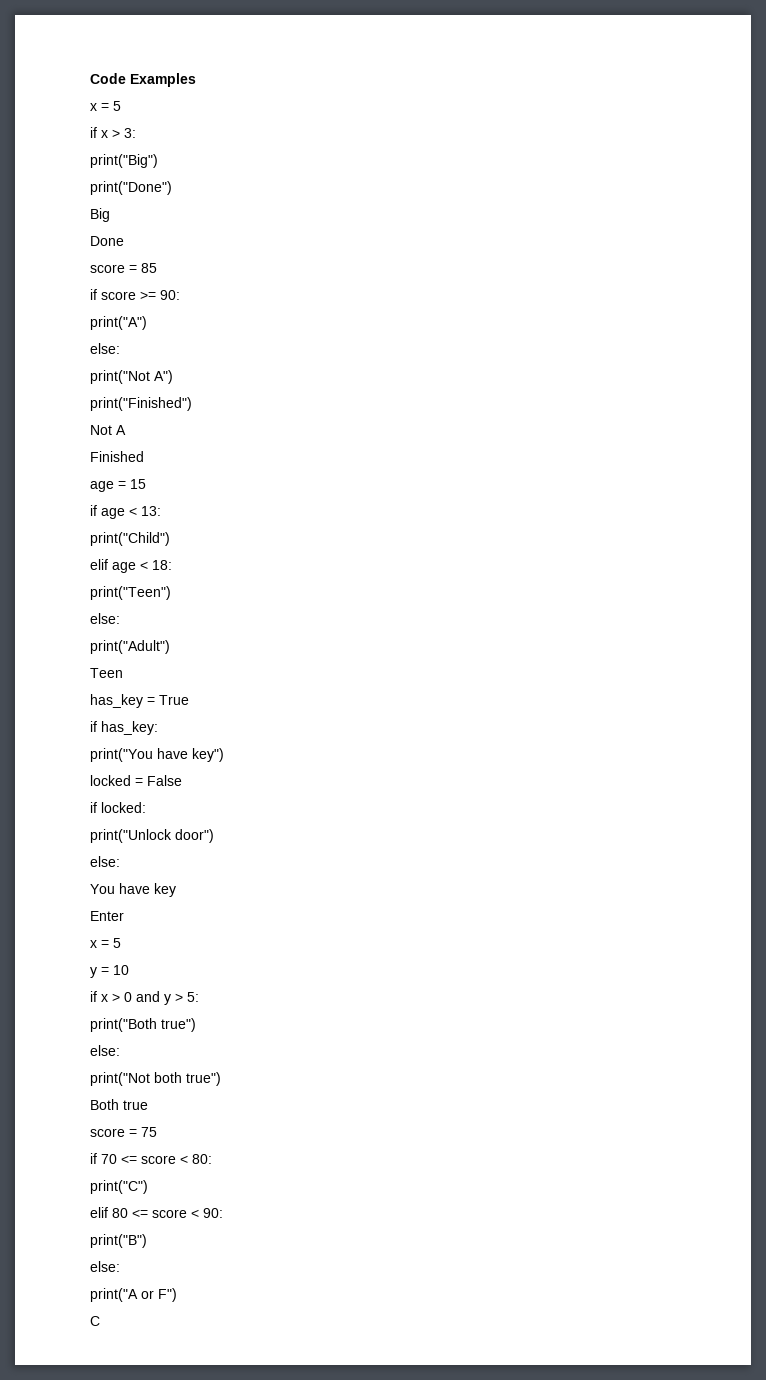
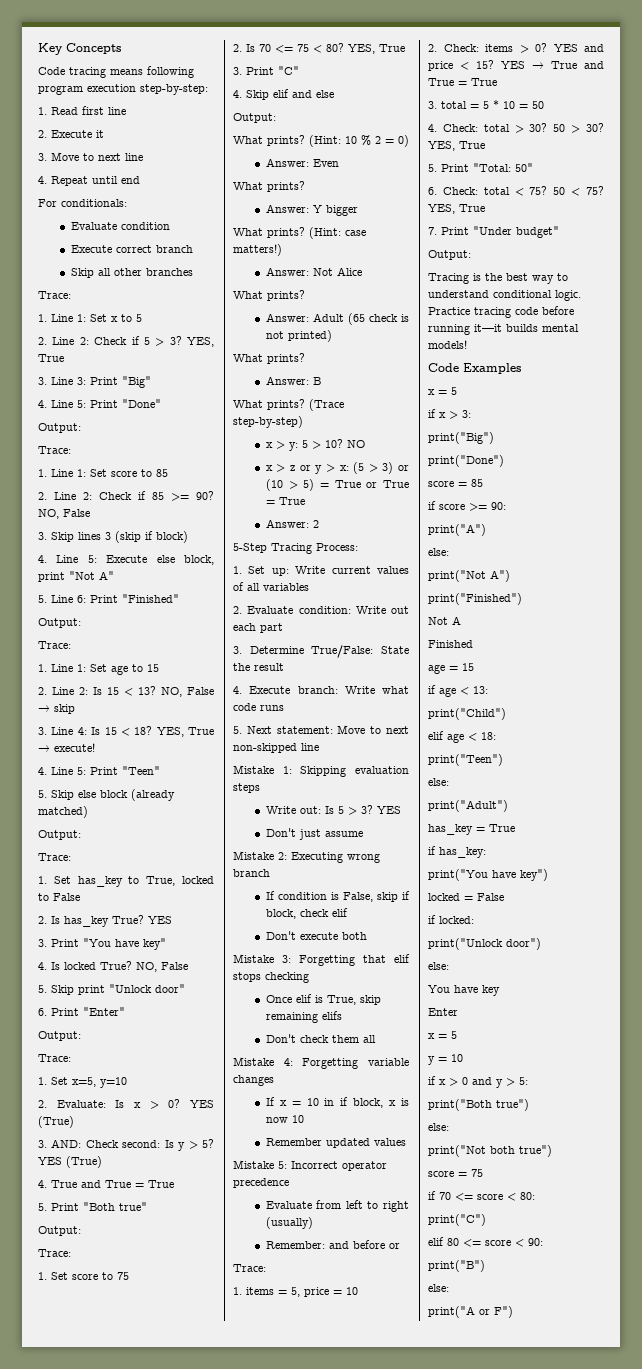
+ Key Concepts
+ Code tracing means following program execution step-by-step:
+ 1. Read first line
+ 2. Execute it
+ 3. Move to next line
+ 4. Repeat until end
+ For conditionals:
+ Evaluate condition
+ Execute correct branch
+ Skip all other branches
+ Trace:
+ 1. Line 1: Set x to 5
+ 2. Line 2: Check if 5 > 3? YES, True
+ 3. Line 3: Print "Big"
+ 4. Line 5: Print "Done"
+ Output:
+ Trace:
+ 1. Line 1: Set score to 85
+ 2. Line 2: Check if 85 >= 90? NO, False
+ 3. Skip lines 3 (skip if block)
+ 4. Line 5: Execute else block, print "Not A"
+ 5. Line 6: Print "Finished"
+ Output:
+ Trace:
+ 1. Line 1: Set age to 15
+ 2. Line 2: Is 15 < 13? NO, False → skip
+ 3. Line 4: Is 15 < 18? YES, True → execute!
+ 4. Line 5: Print "Teen"
+ 5. Skip else block (already matched)
+ Output:
+ Trace:
+ 1. Set has_key to True, locked to False
+ 2. Is has_key True? YES
+ 3. Print "You have key"
+ 4. Is locked True? NO, False
+ 5. Skip print "Unlock door"
+ 6. Print "Enter"
+ Output:
+ Trace:
+ 1. Set x=5, y=10
+ 2. Evaluate: Is x > 0? YES (True)
+ 3. AND: Check second: Is y > 5? YES (True)
+ 4. True and True = True
+ 5. Print "Both true"
+ Output:
+ Trace:
+ 1. Set score to 75
+ 2. Is 70 <= 75 < 80? YES, True
+ 3. Print "C"
+ 4. Skip elif and else
+ Output:
+ What prints? (Hint: 10 % 2 = 0)
+ Answer: Even
+ What prints?
+ Answer: Y bigger
+ What prints? (Hint: case matters!)
+ Answer: Not Alice
+ What prints?
+ Answer: Adult (65 check is not printed)
+ What prints?
+ Answer: B
+ What prints? (Trace step-by-step)
+ x > y: 5 > 10? NO
+ x > z or y > x: (5 > 3) or (10 > 5) = True or True = True
+ Answer: 2
+ 5-Step Tracing Process:
+ 1. Set up: Write current values of all variables
+ 2. Evaluate condition: Write out each part
+ 3. Determine True/False: State the result
+ 4. Execute branch: Write what code runs
+ 5. Next statement: Move to next non-skipped line
+ Mistake 1: Skipping evaluation steps
+ Write out: Is 5 > 3? YES
+ Don't just assume
+ Mistake 2: Executing wrong branch
+ If condition is False, skip if block, check elif
+ Don't execute both
+ Mistake 3: Forgetting that elif stops checking
+ Once elif is True, skip remaining elifs
+ Don't check them all
+ Mistake 4: Forgetting variable changes
+ If x = 10 in if block, x is now 10
+ Remember updated values
+ Mistake 5: Incorrect operator precedence
+ Evaluate from left to right (usually)
+ Remember: and before or
+ Trace:
+ 1. items = 5, price = 10
+ 2. Check: items > 0? YES and price < 15? YES → True and True = True
+ 3. total = 5 * 10 = 50
+ 4. Check: total > 30? 50 > 30? YES, True
+ 5. Print "Total: 50"
+ 6. Check: total < 75? 50 < 75? YES, True
+ 7. Print "Under budget"
+ Output:
+ Tracing is the best way to understand conditional logic. Practice tracing code before running it—it builds mental models!
- Big
- Done
- Teen
- Both true
- C

